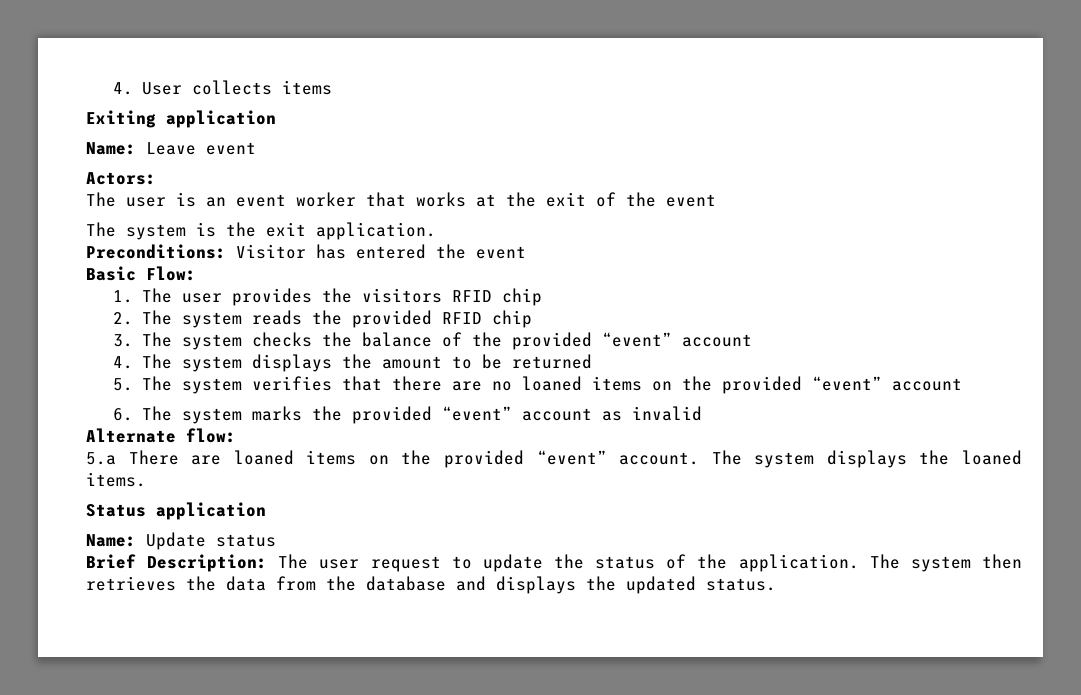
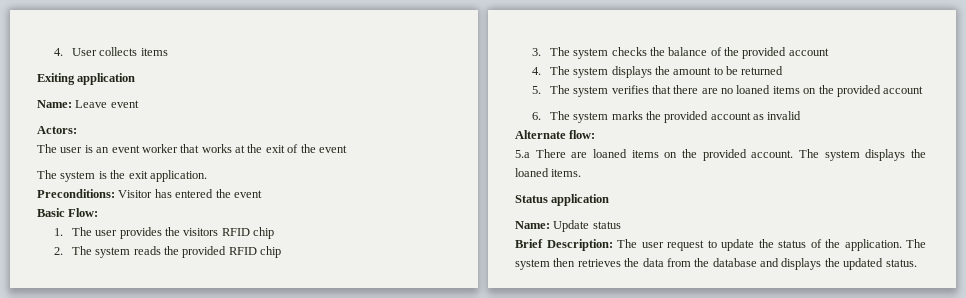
- 3. The system checks the balance of the provided “event” account
+ 3. The system checks the balance of the provided account
- 5. The system verifies that there are no loaned items on the provided “event” account
+ 5. The system verifies that there are no loaned items on the provided account
- 6. The system marks the provided “event” account as invalid
+ 6. The system marks the provided account as invalid
- 5.a There are loaned items on the provided “event” account.
+ 5.a There are loaned items on the provided account.

